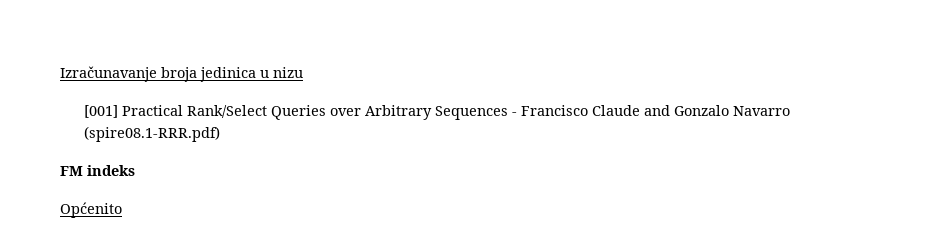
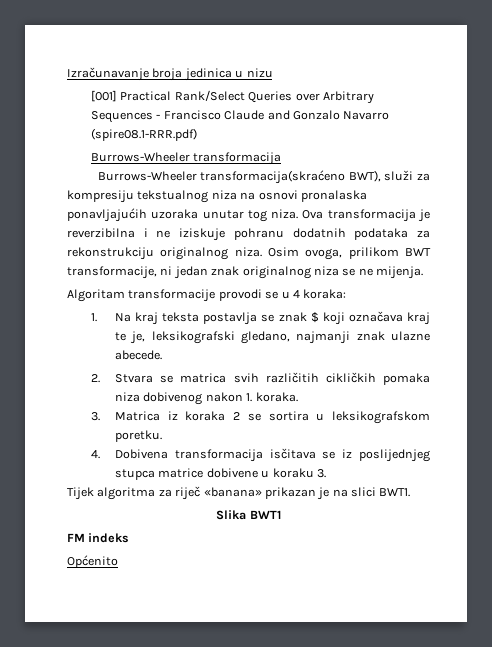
+ Burrows-Wheeler transformacija
+ Burrows-Wheeler transformacija(skraćeno BWT), služi za kompresiju tekstualnog niza na osnovi pronalaska ponavljajućih uzoraka unutar tog niza. Ova transformacija je reverzibilna i ne iziskuje pohranu dodatnih podataka za rekonstrukciju originalnog niza. Osim ovoga, prilikom BWT transformacije, ni jedan znak originalnog niza se ne mijenja.
+ Algoritam transformacije provodi se u 4 koraka:
+ 1. Na kraj teksta postavlja se znak $ koji označava kraj te je, leksikografski gledano, najmanji znak ulazne abecede.
+ 2. Stvara se matrica svih različitih cikličkih pomaka niza dobivenog nakon 1. koraka.
+ 3. Matrica iz koraka 2 se sortira u leksikografskom poretku.
+ 4. Dobivena transformacija isčitava se iz poslijednjeg stupca matrice dobivene u koraku 3.
+ Tijek algoritma za riječ «banana» prikazan je na slici BWT1.
+ Slika BWT1

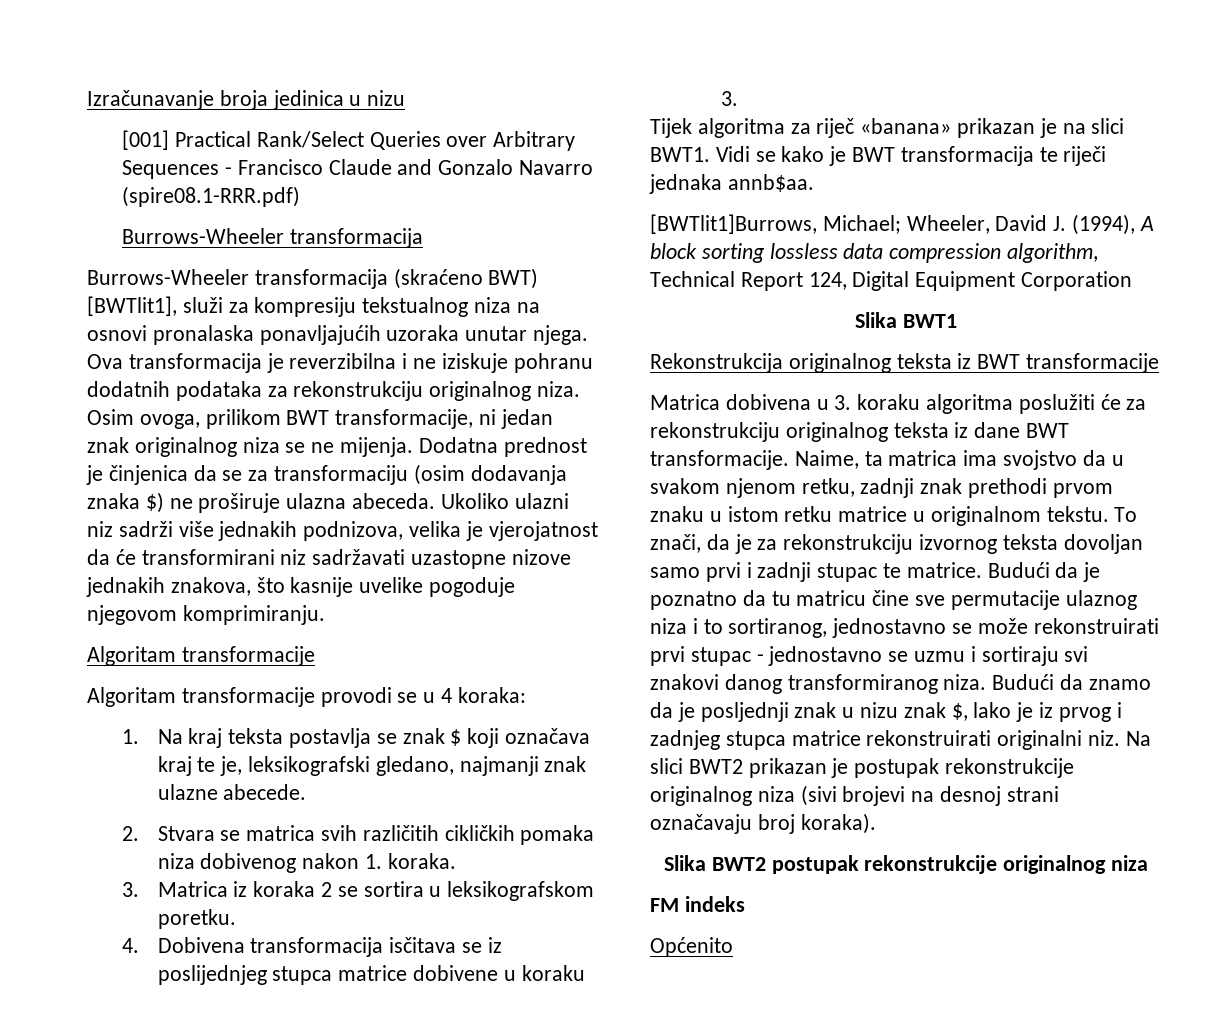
- Burrows-Wheeler transformacija(skraćeno BWT), služi za kompresiju tekstualnog niza na osnovi pronalaska ponavljajućih uzoraka unutar tog niza.
+ Burrows-Wheeler transformacija (skraćeno BWT) [BWTlit1], služi za kompresiju tekstualnog niza na osnovi pronalaska ponavljajućih uzoraka unutar njega.
+ Dodatna prednost je činjenica da se za transformaciju (osim dodavanja znaka $) ne proširuje ulazna abeceda. Ukoliko ulazni niz sadrži više jednakih podnizova, velika je vjerojatnost da će transformirani niz sadržavati uzastopne nizove jednakih znakova, što kasnije uvelike pogoduje njegovom komprimiranju.
+ Algoritam transformacije
- Tijek algoritma za riječ «banana» prikazan je na slici BWT1.
+ Tijek algoritma za riječ «banana» prikazan je na slici BWT1. Vidi se kako je BWT transformacija te riječi jednaka annb$aa.
+ [BWTlit1]Burrows, Michael; Wheeler, David J. (1994), A block sorting lossless data compression algorithm, Technical Report 124, Digital Equipment Corporation
  Slika BWT1
+ Rekonstrukcija originalnog teksta iz BWT transformacije
+ Matrica dobivena u 3. koraku algoritma poslužiti će za rekonstrukciju originalnog teksta iz dane BWT transformacije. Naime, ta matrica ima svojstvo da u svakom njenom retku, zadnji znak prethodi prvom znaku u istom retku matrice u originalnom tekstu. To znači, da je za rekonstrukciju izvornog teksta dovoljan samo prvi i zadnji stupac te matrice. Budući da je poznatno da tu matricu čine sve permutacije ulaznog niza i to sortiranog, jednostavno se može rekonstruirati prvi stupac - jednostavno se uzmu i sortiraju svi znakovi danog transformiranog niza. Budući da znamo da je posljednji znak u nizu znak $, lako je iz prvog i zadnjeg stupca matrice rekonstruirati originalni niz. Na slici BWT2 prikazan je postupak rekonstrukcije originalnog niza (sivi brojevi na desnoj strani označavaju broj koraka).
+ Slika BWT2 postupak rekonstrukcije originalnog niza

